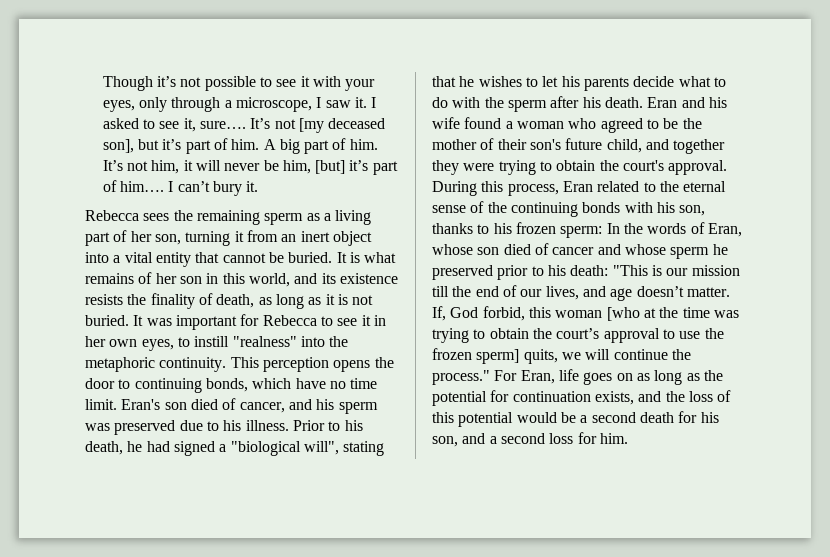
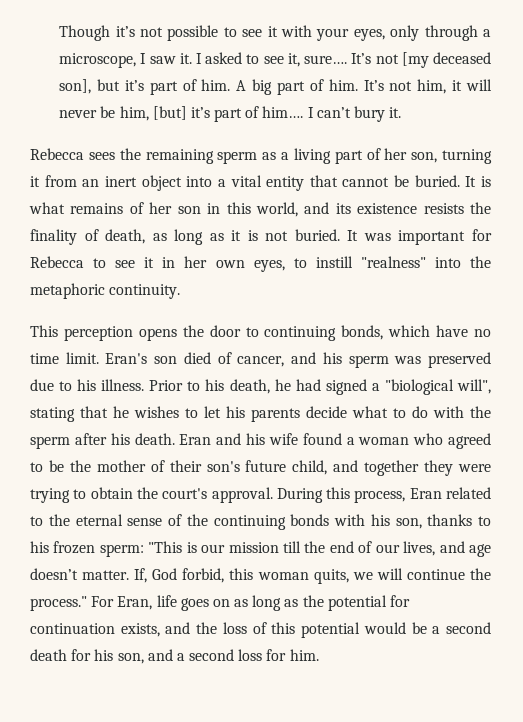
- It was important for Rebecca to see it in her own eyes, to instill "realness" into the metaphoric continuity. This perception opens the door to continuing bonds, which have no time limit.
+ It was important for Rebecca to see it in her own eyes, to instill "realness" into the metaphoric continuity.
+ This perception opens the door to continuing bonds, which have no time limit.
- During this process, Eran related to the eternal sense of the continuing bonds with his son, thanks to his frozen sperm: In the words of Eran, whose son died of cancer and whose sperm he preserved prior to his death: "This is our mission till the end of our lives, and age doesn’t matter.
+ During this process, Eran related to the eternal sense of the continuing bonds with his son, thanks to his frozen sperm: "This is our mission till the end of our lives, and age doesn’t matter.
- If, God forbid, this woman [who at the time was trying to obtain the court’s approval to use the frozen sperm] quits, we will continue the process."
+ If, God forbid, this woman quits, we will continue the process."

